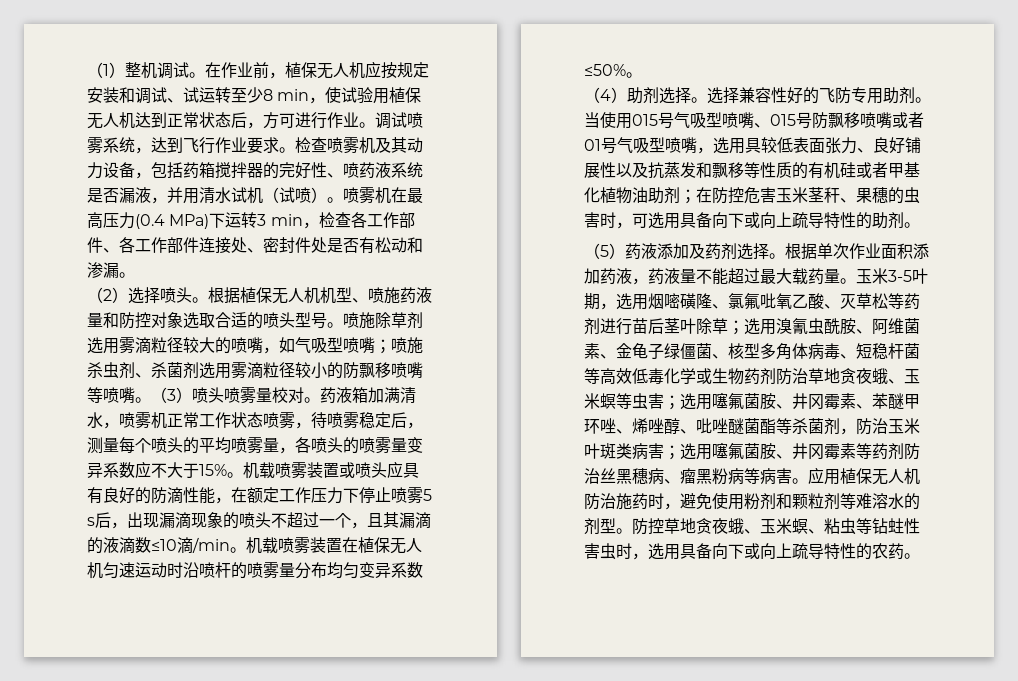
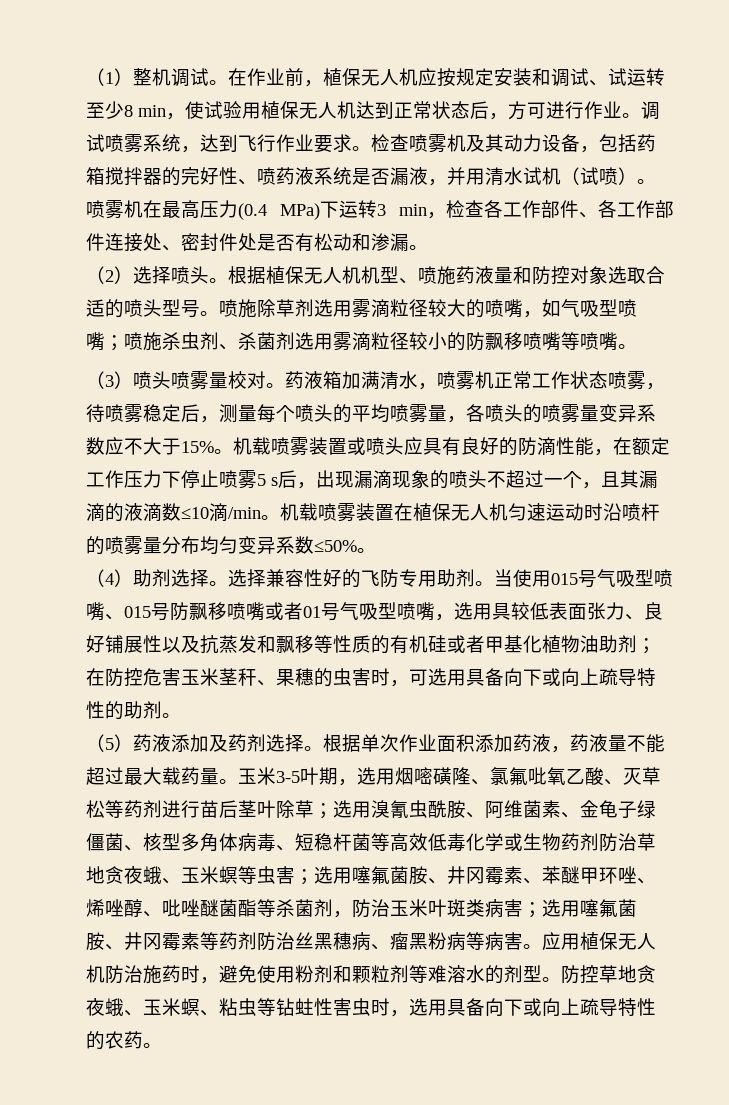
- 喷施除草剂选用雾滴粒径较大的喷嘴，如气吸型喷嘴；喷施杀虫剂、杀菌剂选用雾滴粒径较小的防飘移喷嘴等喷嘴。（3）喷头喷雾量校对。
+ 喷施除草剂选用雾滴粒径较大的喷嘴，如气吸型喷嘴；喷施杀虫剂、杀菌剂选用雾滴粒径较小的防飘移喷嘴等喷嘴。
+ （3）喷头喷雾量校对。

